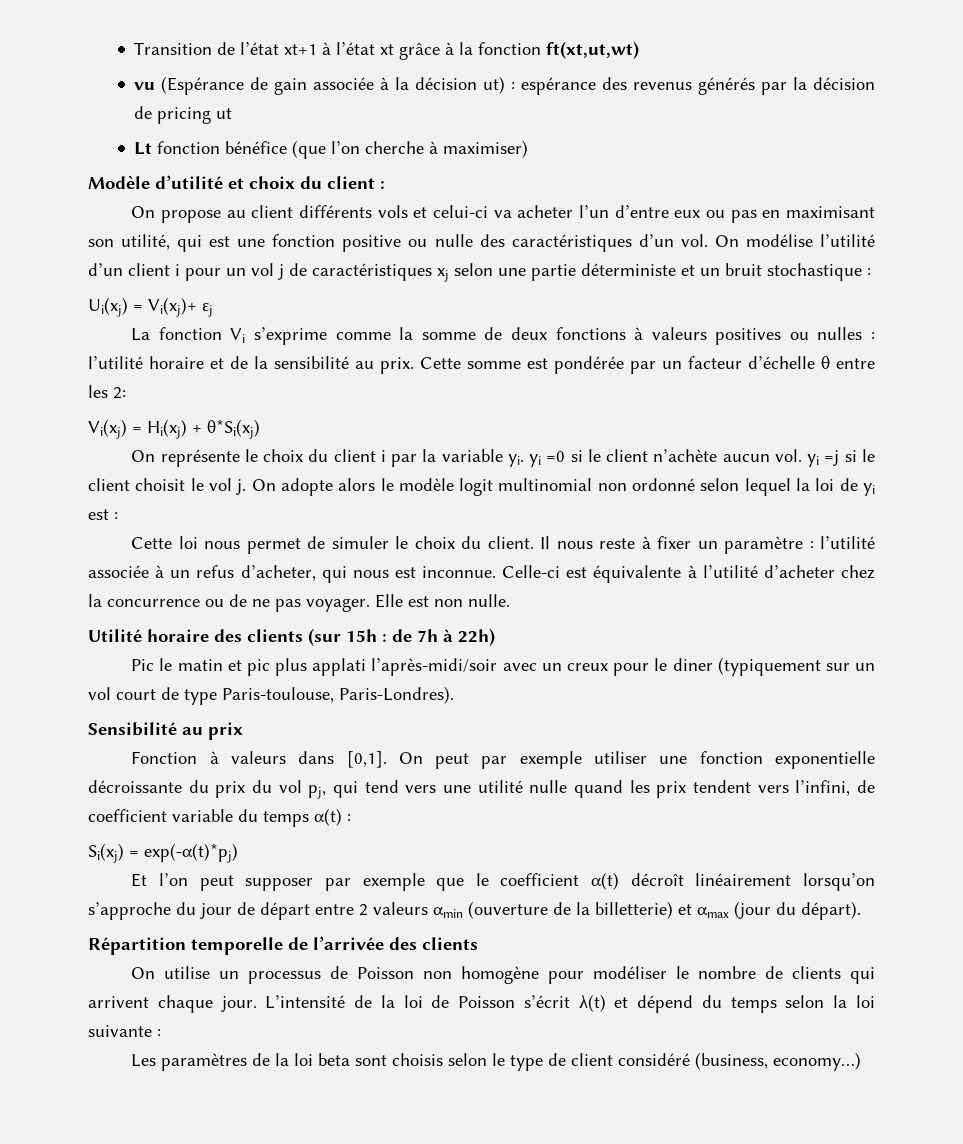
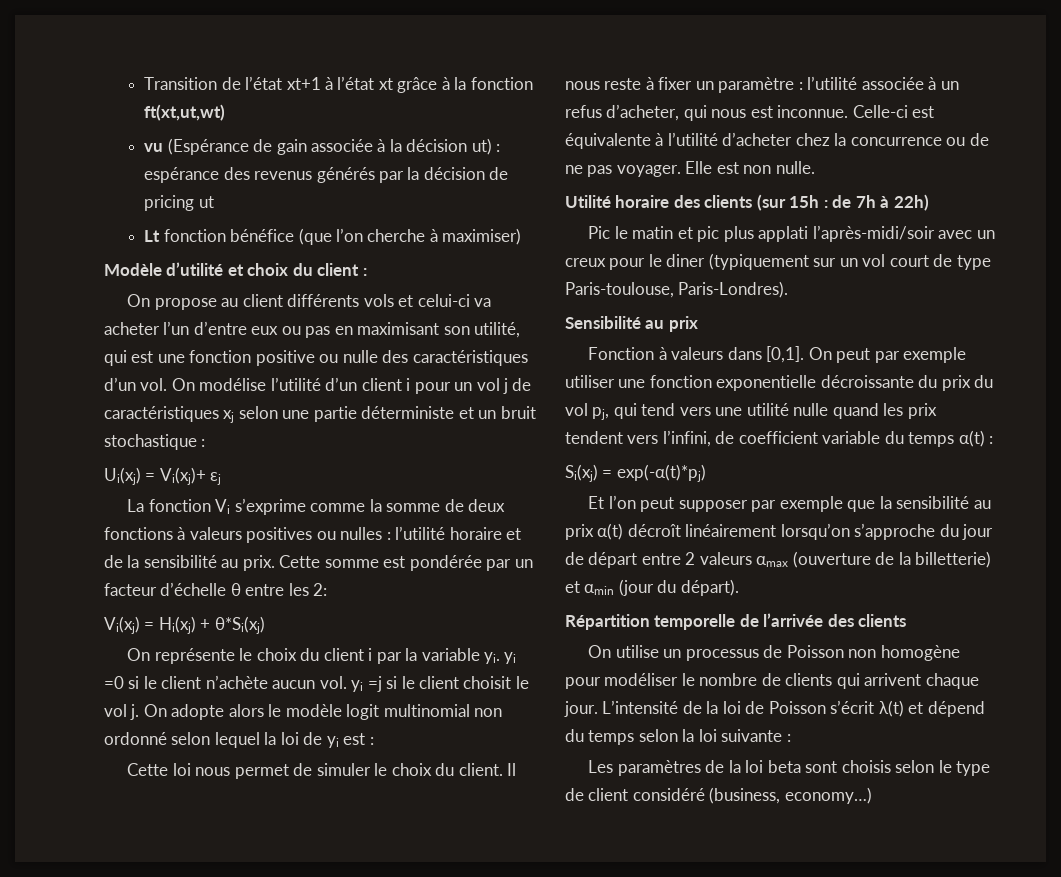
- Et l’on peut supposer par exemple que le coefficient α(t) décroît linéairement lorsqu’on s’approche du jour de départ entre 2 valeurs αmin (ouverture de la billetterie) et αmax (jour du départ).
+ Et l’on peut supposer par exemple que la sensibilité au prix α(t) décroît linéairement lorsqu’on s’approche du jour de départ entre 2 valeurs αmax (ouverture de la billetterie) et αmin (jour du départ).

